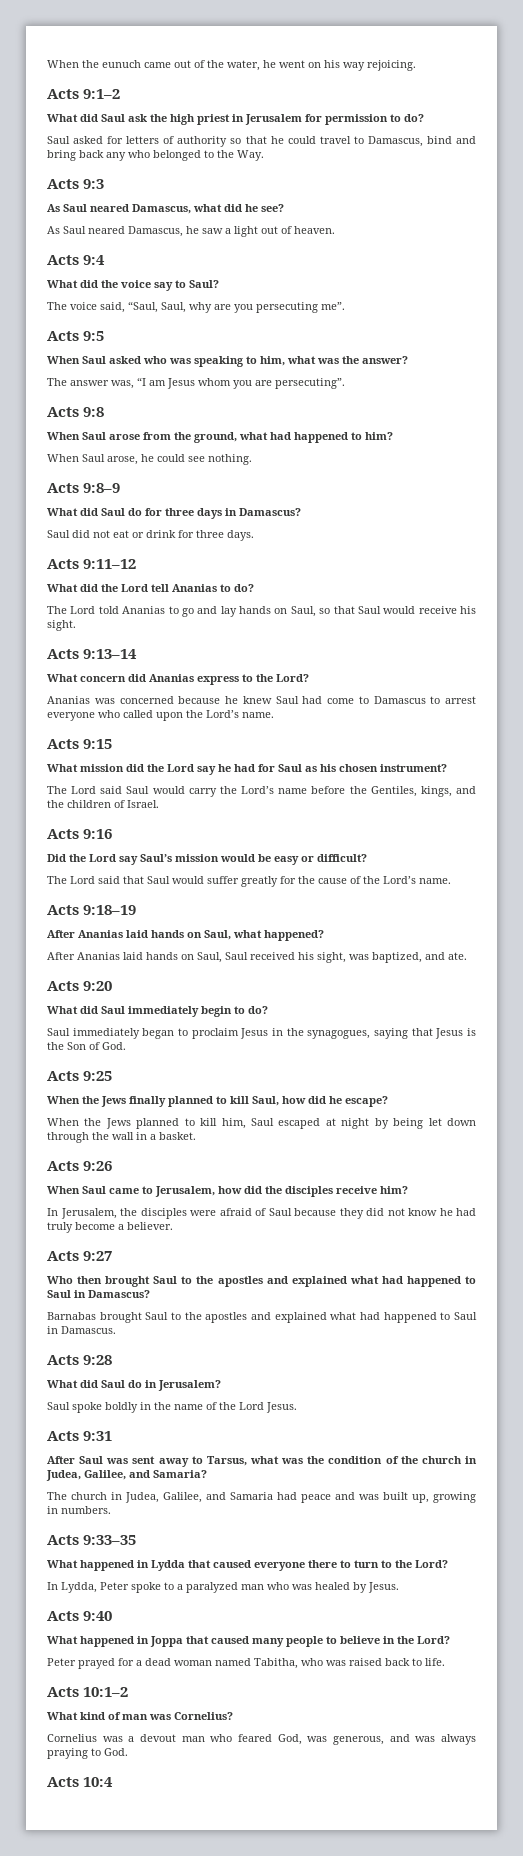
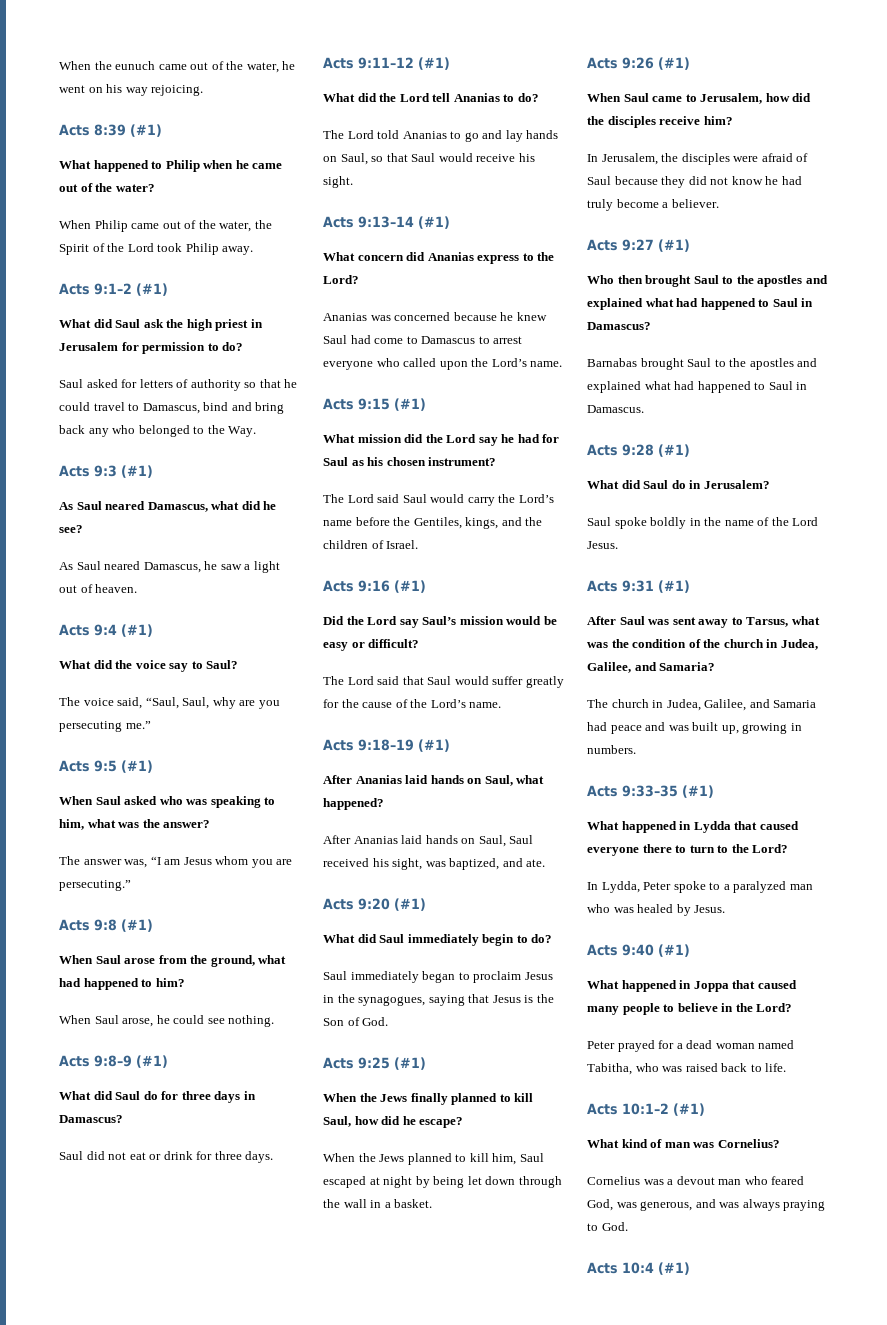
+ Acts 8:39 (#1)
+ What happened to Philip when he came out of the water?
+ When Philip came out of the water, the Spirit of the Lord took Philip away.
- Acts 9:1–2
+ Acts 9:1–2 (#1)
- Acts 9:3
+ Acts 9:3 (#1)
- Acts 9:4
+ Acts 9:4 (#1)
- The voice said, “Saul, Saul, why are you persecuting me”.
+ The voice said, “Saul, Saul, why are you persecuting me.”
- Acts 9:5
+ Acts 9:5 (#1)
- The answer was, “I am Jesus whom you are persecuting”.
+ The answer was, “I am Jesus whom you are persecuting.”
- Acts 9:8
+ Acts 9:8 (#1)
- Acts 9:8–9
+ Acts 9:8–9 (#1)
- Acts 9:11–12
+ Acts 9:11–12 (#1)
- Acts 9:13–14
+ Acts 9:13–14 (#1)
- Acts 9:15
+ Acts 9:15 (#1)
- Acts 9:16
+ Acts 9:16 (#1)
- Acts 9:18–19
+ Acts 9:18–19 (#1)
- Acts 9:20
+ Acts 9:20 (#1)
- Acts 9:25
+ Acts 9:25 (#1)
- Acts 9:26
+ Acts 9:26 (#1)
- Acts 9:27
+ Acts 9:27 (#1)
- Acts 9:28
+ Acts 9:28 (#1)
- Acts 9:31
+ Acts 9:31 (#1)
- Acts 9:33–35
+ Acts 9:33–35 (#1)
- Acts 9:40
+ Acts 9:40 (#1)
- Acts 10:1–2
+ Acts 10:1–2 (#1)
- Acts 10:4
+ Acts 10:4 (#1)

